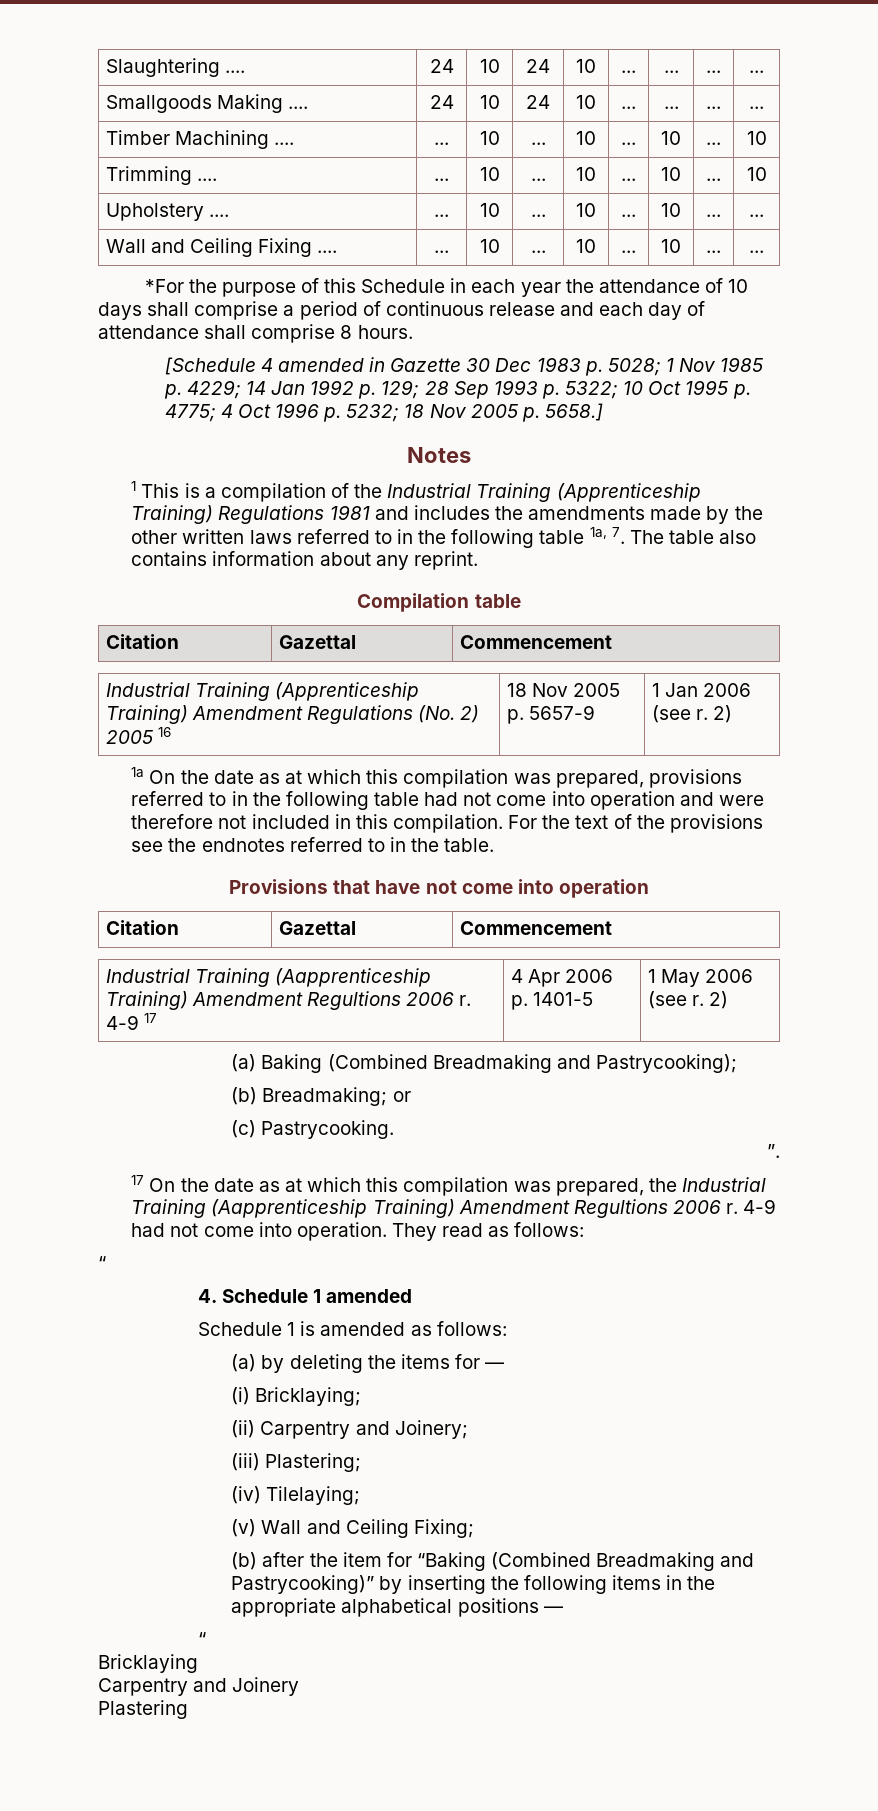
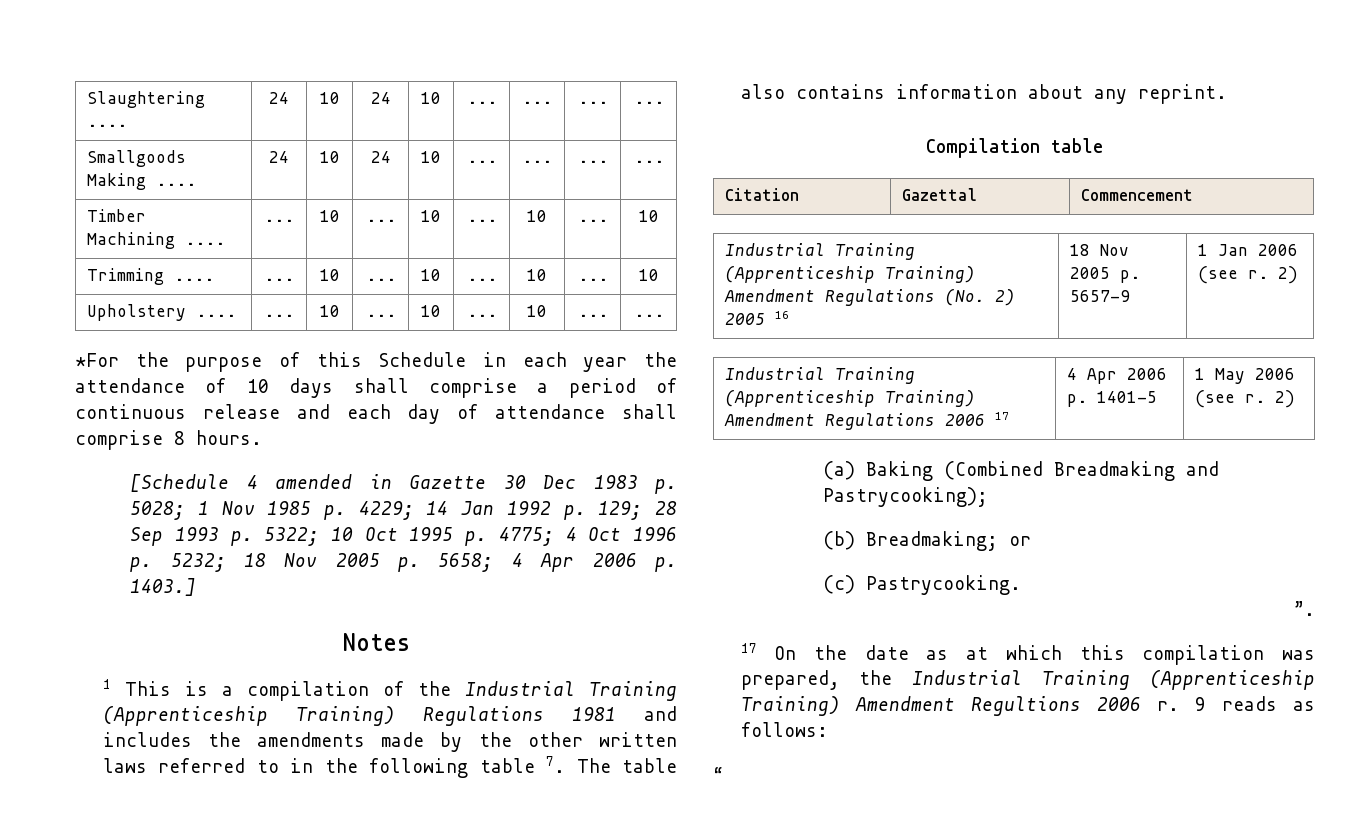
- Wall and Ceiling Fixing .... | ... | 10 | ... | 10 | ... | 10 | ... | ...
- [Schedule 4 amended in Gazette 30 Dec 1983 p. 5028; 1 Nov 1985 p. 4229; 14 Jan 1992 p. 129; 28 Sep 1993 p. 5322; 10 Oct 1995 p. 4775; 4 Oct 1996 p. 5232; 18 Nov 2005 p. 5658.]
+ [Schedule 4 amended in Gazette 30 Dec 1983 p. 5028; 1 Nov 1985 p. 4229; 14 Jan 1992 p. 129; 28 Sep 1993 p. 5322; 10 Oct 1995 p. 4775; 4 Oct 1996 p. 5232; 18 Nov 2005 p. 5658; 4 Apr 2006 p. 1403.]
- 1 This is a compilation of the Industrial Training (Apprenticeship Training) Regulations 1981 and includes the amendments made by the other written laws referred to in the following table 1a, 7. The table also contains information about any reprint.
+ 1 This is a compilation of the Industrial Training (Apprenticeship Training) Regulations 1981 and includes the amendments made by the other written laws referred to in the following table 7. The table also contains information about any reprint.
- 1a On the date as at which this compilation was prepared, provisions referred to in the following table had not come into operation and were therefore not included in this compilation. For the text of the provisions see the endnotes referred to in the table.
- Provisions that have not come into operation
- Citation | Gazettal | Commencement
- Industrial Training (Aapprenticeship Training) Amendment Regultions 2006 r. 4-9 17 | 4 Apr 2006 p. 1401-5 | 1 May 2006 (see r. 2)
+ Industrial Training (Apprenticeship Training) Amendment Regulations 2006 17 | 4 Apr 2006 p. 1401-5 | 1 May 2006 (see r. 2)
- 17 On the date as at which this compilation was prepared, the Industrial Training (Aapprenticeship Training) Amendment Regultions 2006 r. 4-9 had not come into operation. They read as follows:
+ 17 On the date as at which this compilation was prepared, the Industrial Training (Apprenticeship Training) Amendment Regultions 2006 r. 9 reads as follows:
  “
- 4. Schedule 1 amended
- Schedule 1 is amended as follows:
- (a) by deleting the items for —
- (i) Bricklaying;
- (ii) Carpentry and Joinery;
- (iii) Plastering;
- (iv) Tilelaying;
- (v) Wall and Ceiling Fixing;
- (b) after the item for “Baking (Combined Breadmaking and Pastrycooking)” by inserting the following items in the appropriate alphabetical positions —
- “
- Bricklaying
- Carpentry and Joinery
- Plastering

